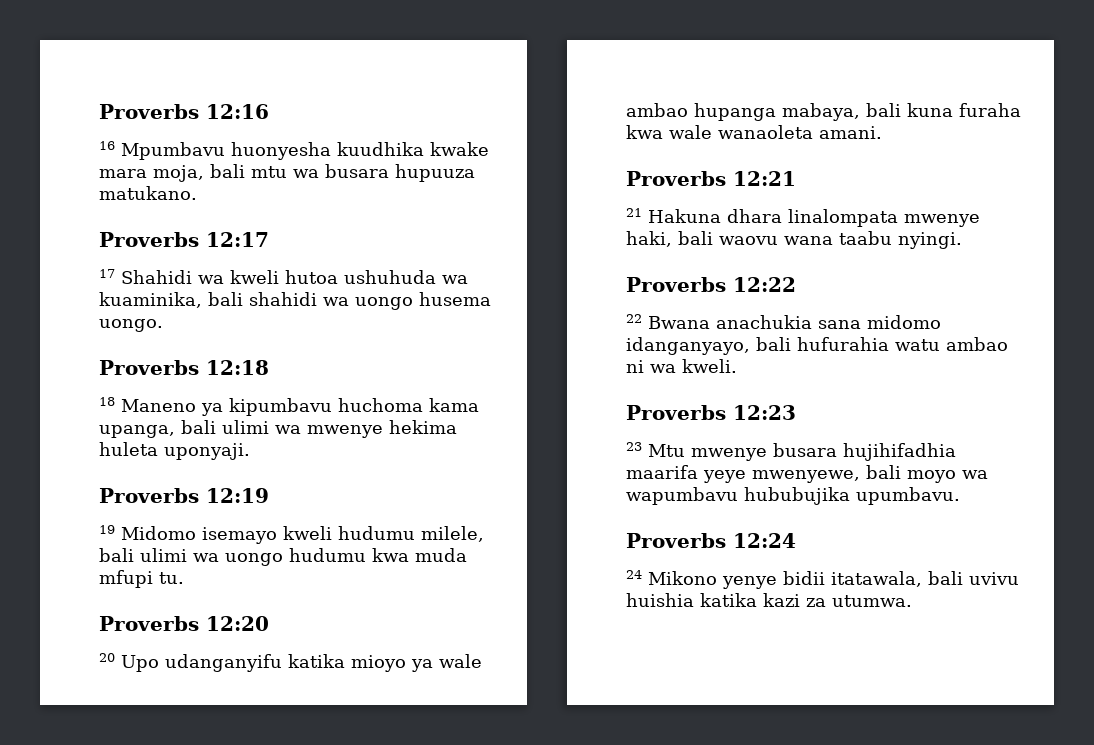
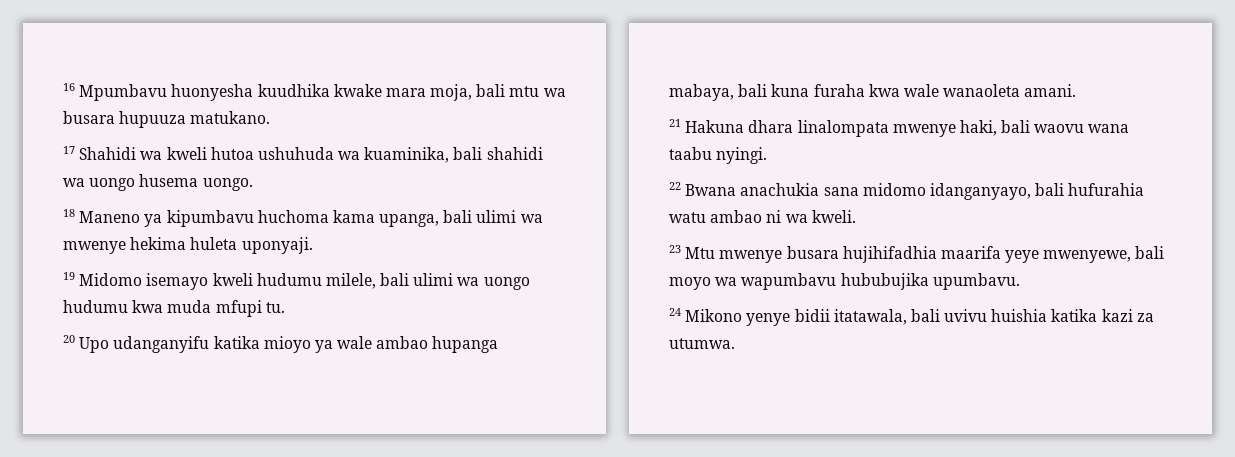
- Proverbs 12:16
- Proverbs 12:17
- Proverbs 12:18
- Proverbs 12:19
- Proverbs 12:20
- Proverbs 12:21
- Proverbs 12:22
- Proverbs 12:23
- Proverbs 12:24

